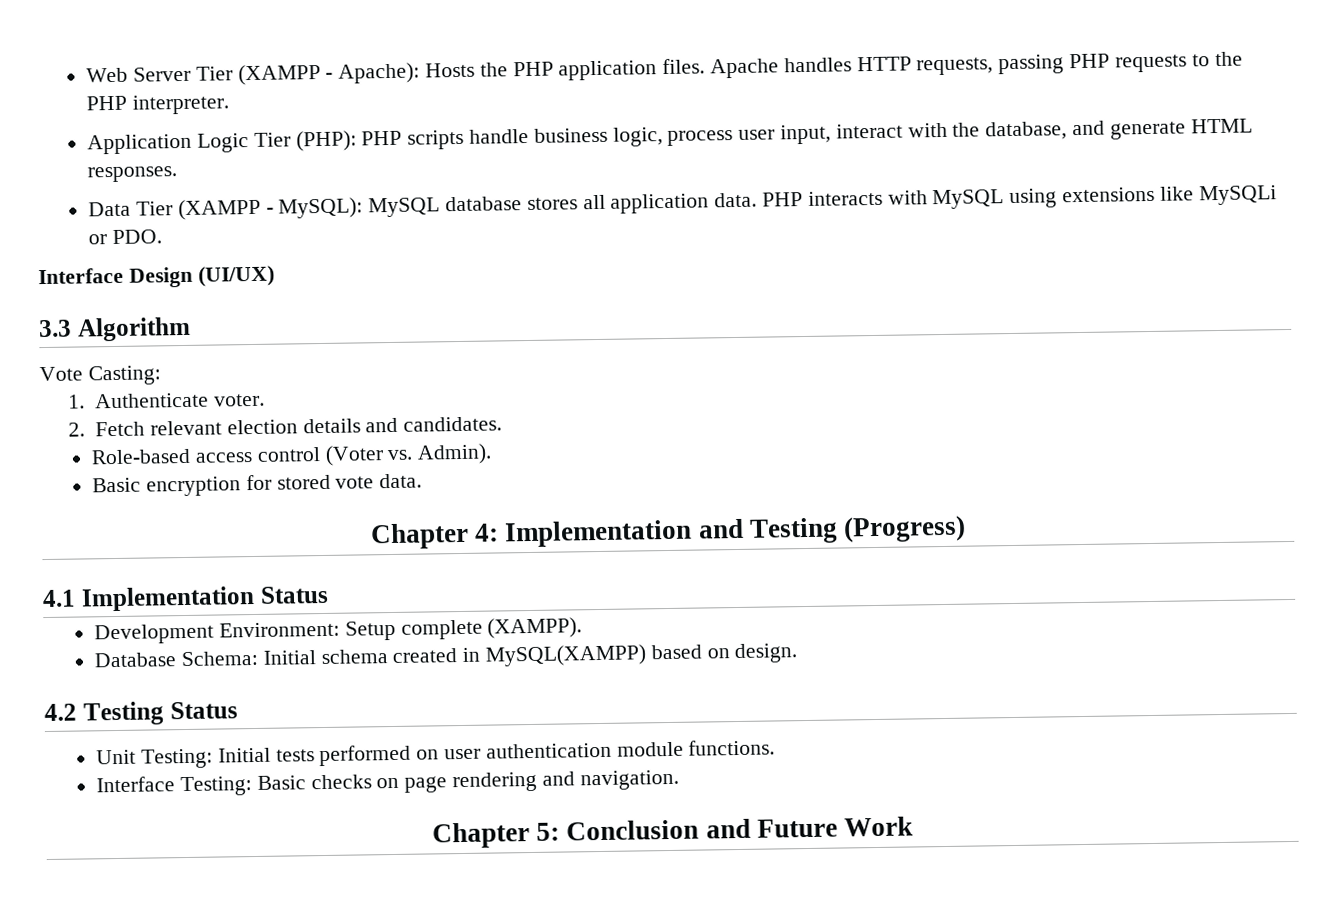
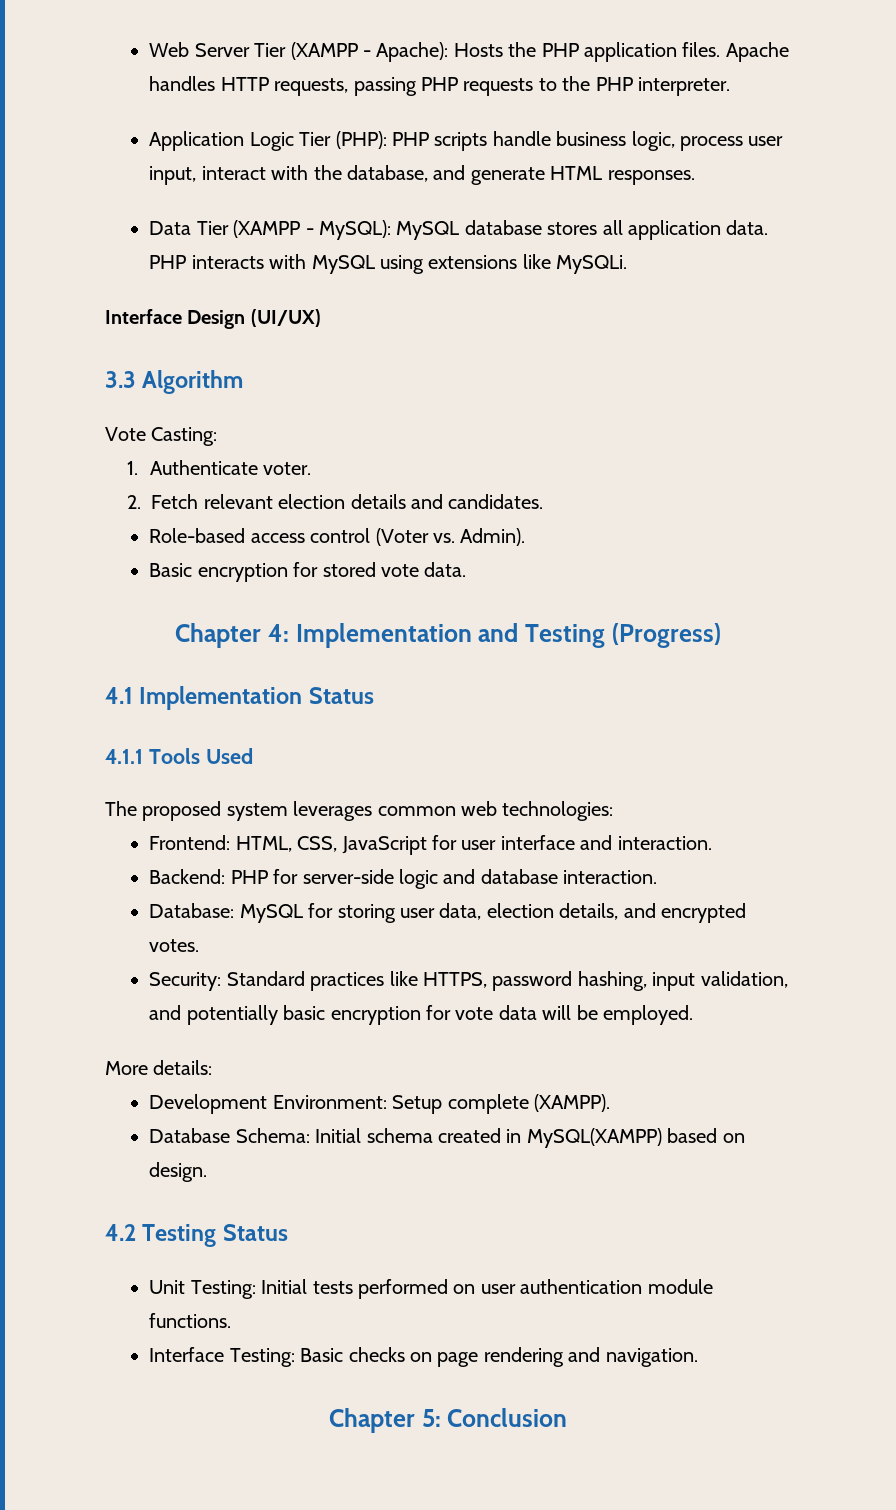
- PHP interacts with MySQL using extensions like MySQLi or PDO.
+ PHP interacts with MySQL using extensions like MySQLi.
+ 4.1.1 Tools Used
+ The proposed system leverages common web technologies:
+ Frontend: HTML, CSS, JavaScript for user interface and interaction.
+ Backend: PHP for server-side logic and database interaction.
+ Database: MySQL for storing user data, election details, and encrypted votes.
+ Security: Standard practices like HTTPS, password hashing, input validation, and potentially basic encryption for vote data will be employed.
+ More details:
- Chapter 5: Conclusion and Future Work
+ Chapter 5: Conclusion

